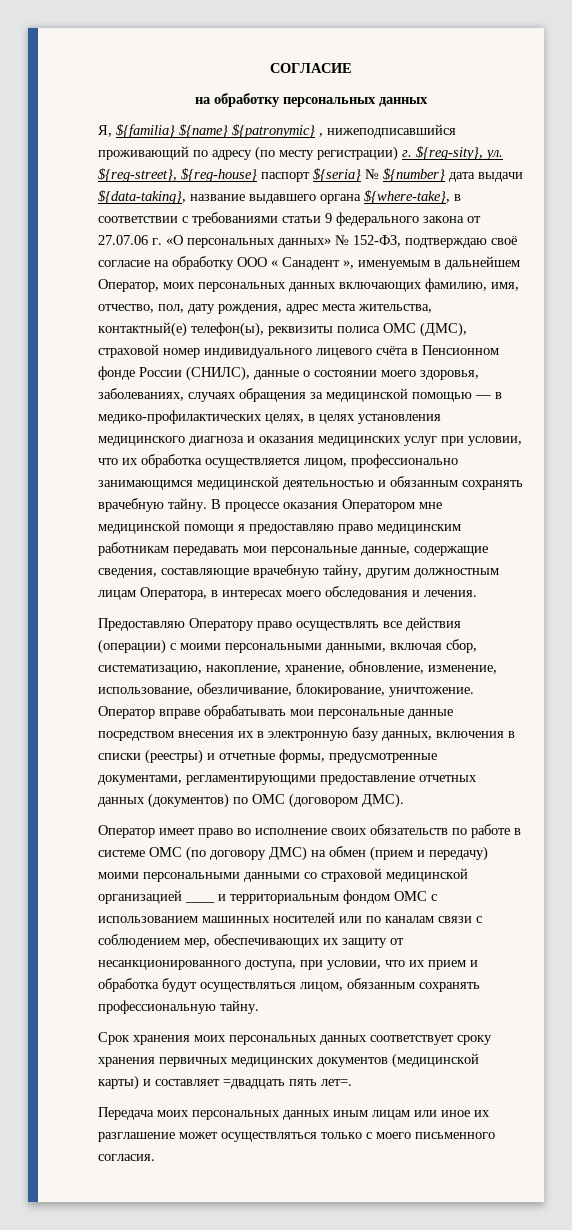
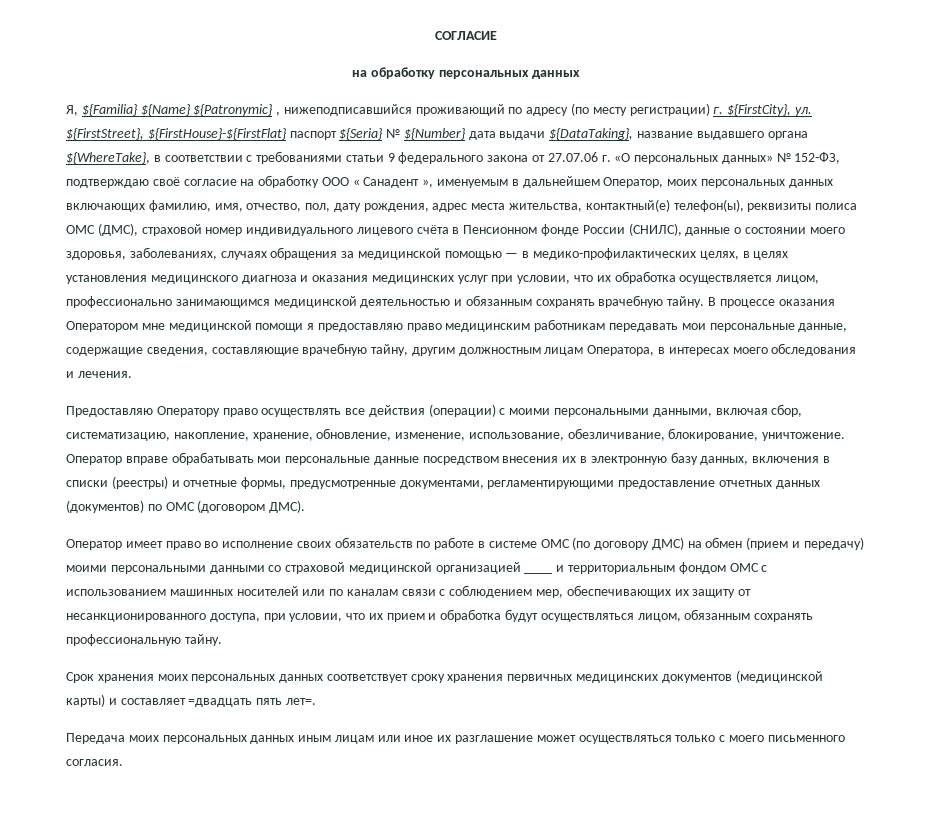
- Я, ${familia} ${name} ${patronymic} , нижеподписавшийся проживающий по адресу (по месту регистрации) г. ${reg-sity}, ул. ${reg-street}, ${reg-house} паспорт ${seria} № ${number} дата выдачи ${data-taking}, название выдавшего органа ${where-take}, в соответствии с требованиями статьи 9 федерального закона от 27.07.06 г. «О персональных данных» № 152-ФЗ, подтверждаю своё согласие на обработку ООО « Санадент », именуемым в дальнейшем Оператор, моих персональных данных включающих фамилию, имя, отчество, пол, дату рождения, адрес места жительства, контактный(е) телефон(ы), реквизиты полиса ОМС (ДМС), страховой номер индивидуального лицевого счёта в Пенсионном фонде России (СНИЛС), данные о состоянии моего здоровья, заболеваниях, случаях обращения за медицинской помощью — в медико-профилактических целях, в целях установления медицинского диагноза и оказания медицинских услуг при условии, что их обработка осуществляется лицом, профессионально занимающимся медицинской деятельностью и обязанным сохранять врачебную тайну.
+ Я, ${Familia} ${Name} ${Patronymic} , нижеподписавшийся проживающий по адресу (по месту регистрации) г. ${FirstCity}, ул. ${FirstStreet}, ${FirstHouse}-${FirstFlat} паспорт ${Seria} № ${Number} дата выдачи ${DataTaking}, название выдавшего органа ${WhereTake}, в соответствии с требованиями статьи 9 федерального закона от 27.07.06 г. «О персональных данных» № 152-ФЗ, подтверждаю своё согласие на обработку ООО « Санадент », именуемым в дальнейшем Оператор, моих персональных данных включающих фамилию, имя, отчество, пол, дату рождения, адрес места жительства, контактный(е) телефон(ы), реквизиты полиса ОМС (ДМС), страховой номер индивидуального лицевого счёта в Пенсионном фонде России (СНИЛС), данные о состоянии моего здоровья, заболеваниях, случаях обращения за медицинской помощью — в медико-профилактических целях, в целях установления медицинского диагноза и оказания медицинских услуг при условии, что их обработка осуществляется лицом, профессионально занимающимся медицинской деятельностью и обязанным сохранять врачебную тайну.

